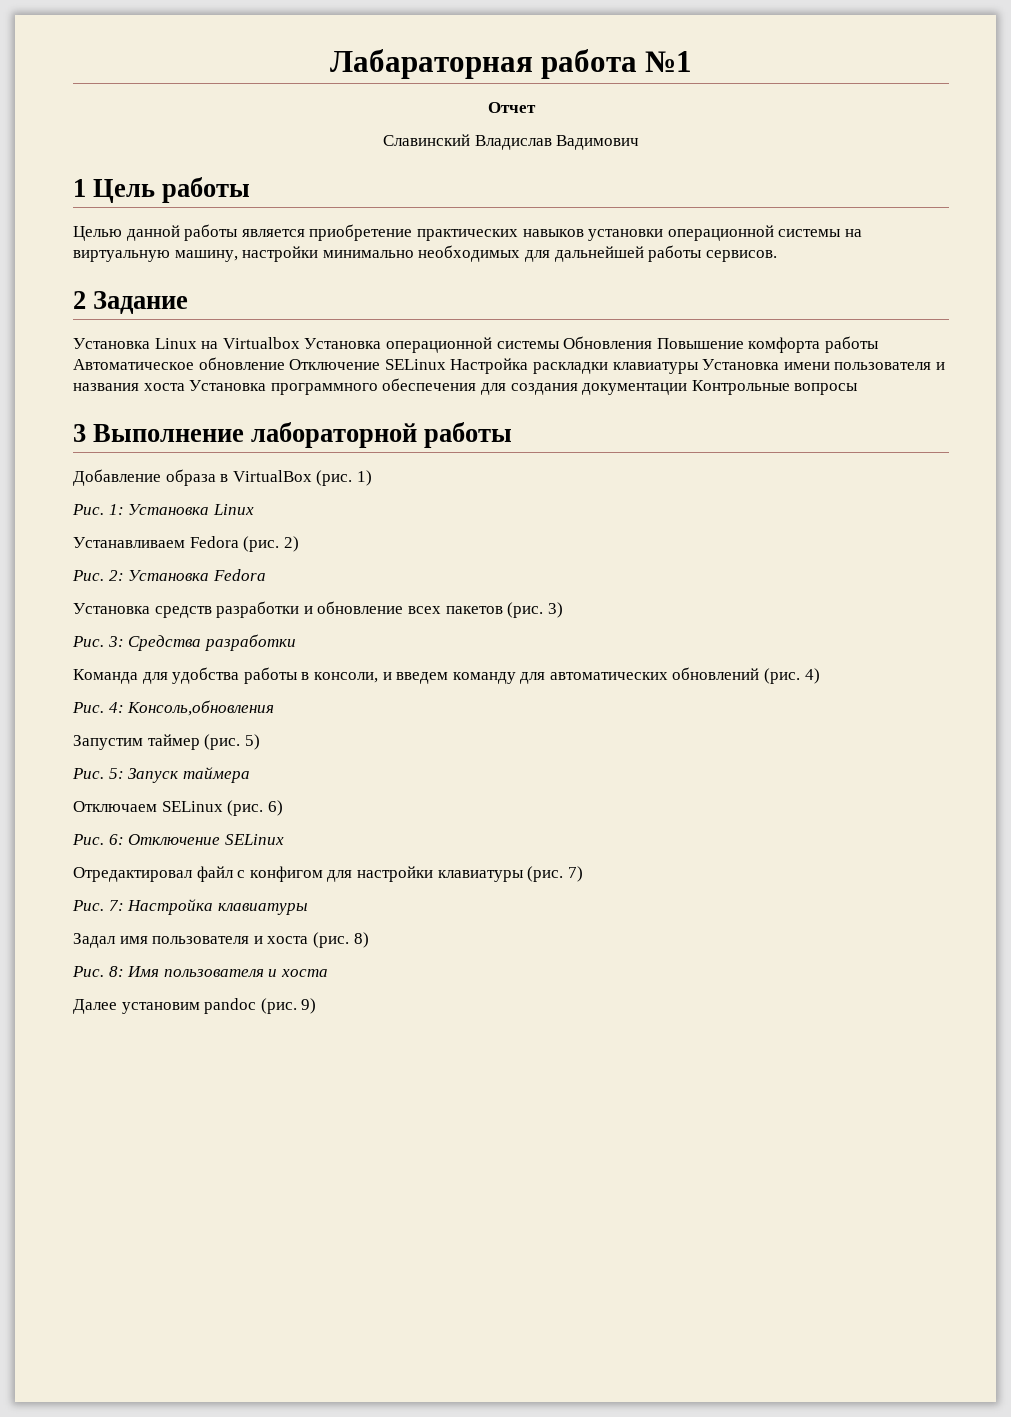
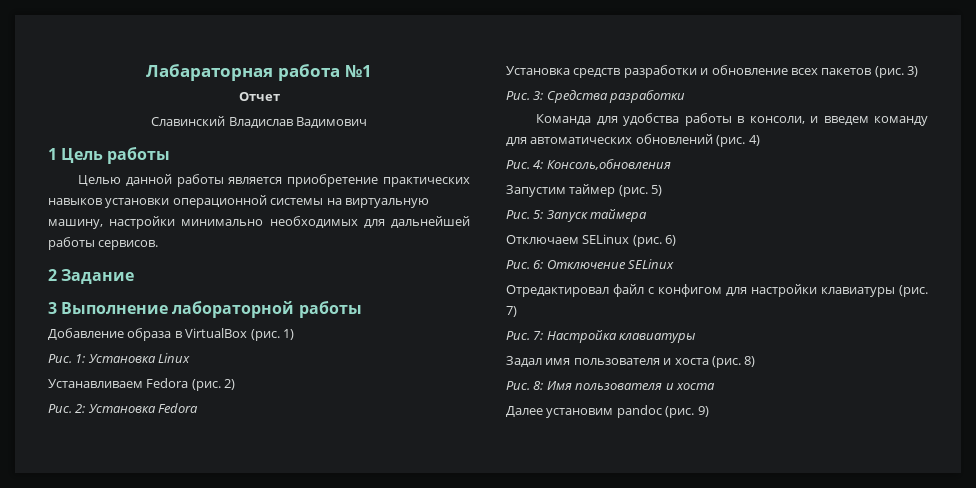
- Установка Linux на Virtualbox Установка операционной системы Обновления Повышение комфорта работы Автоматическое обновление Отключение SELinux Настройка раскладки клавиатуры Установка имени пользователя и названия хоста Установка программного обеспечения для создания документации Контрольные вопросы

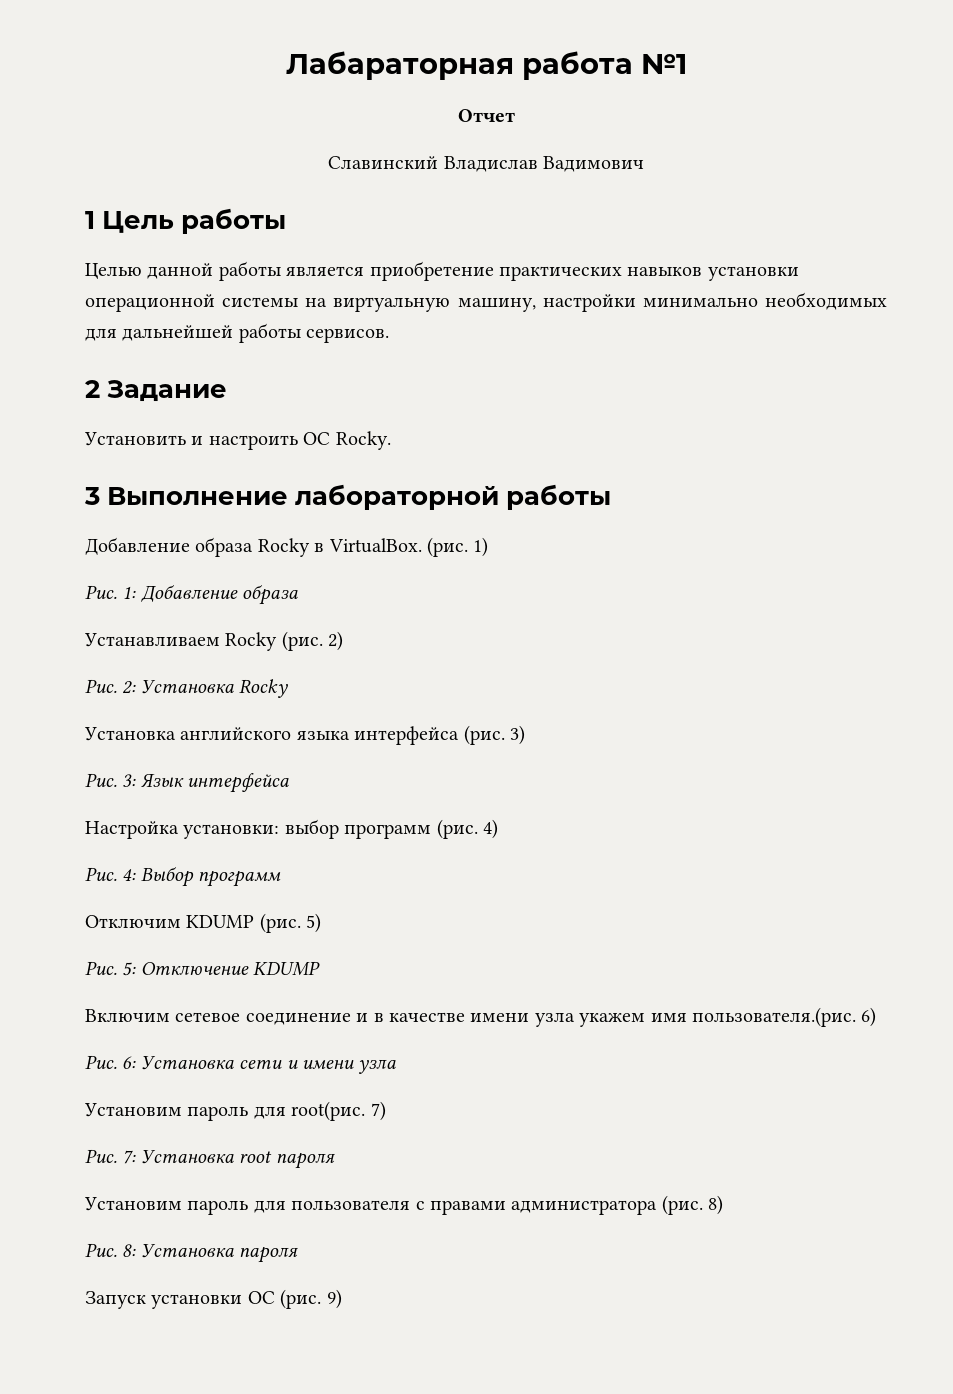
+ Установить и настроить OC Rocky.
- Добавление образа в VirtualBox (рис.
+ Добавление образа Rocky в VirtualBox. (рис.
- Рис. 1: Установка Linux
+ Рис. 1: Добавление образа
- Устанавливаем Fedora (рис.
+ Устанавливаем Rocky (рис.
- Рис. 2: Установка Fedora
- Установка средств разработки и обновление всех пакетов (рис. 3)
- Рис. 3: Средства разработки
- Команда для удобства работы в консоли, и введем команду для автоматических обновлений (рис.
+ Рис. 2: Установка Rocky
+ Установка английского языка интерфейса (рис. 3)
+ Рис. 3: Язык интерфейса
+ Настройка установки: выбор программ (рис.
- Рис. 4: Консоль,обновления
- Запустим таймер (рис.
+ Рис. 4: Выбор программ
+ Отключим KDUMP (рис.
- Рис. 5: Запуск таймера
- Отключаем SELinux (рис. 6)
- Рис. 6: Отключение SELinux
- Отредактировал файл с конфигом для настройки клавиатуры (рис. 7)
- Рис. 7: Настройка клавиатуры
- Задал имя пользователя и хоста (рис. 8)
- Рис. 8: Имя пользователя и хоста
- Далее установим pandoc (рис.
+ Рис. 5: Отключение KDUMP
+ Включим сетевое соединение и в качестве имени узла укажем имя пользователя.(рис. 6)
+ Рис. 6: Установка сети и имени узла
+ Установим пароль для root(рис. 7)
+ Рис. 7: Установка root пароля
+ Установим пароль для пользователя с правами администратора (рис. 8)
+ Рис. 8: Установка пароля
+ Запуск установки OC (рис.

